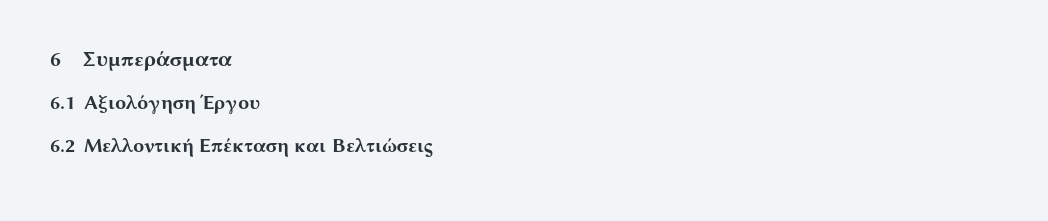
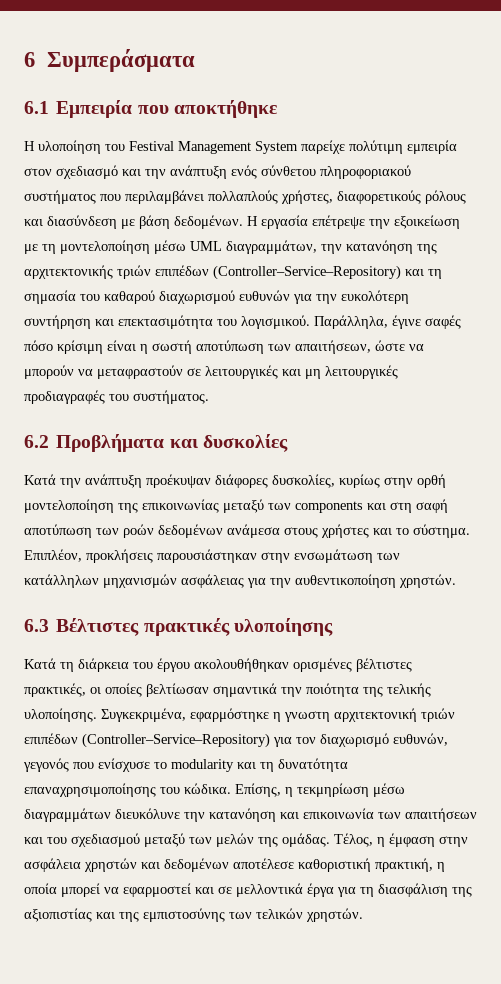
- 6.1 Αξιολόγηση Έργου
- 6.2 Μελλοντική Επέκταση και Βελτιώσεις
+ 6.1 Εμπειρία που αποκτήθηκε
+ Η υλοποίηση του Festival Management System παρείχε πολύτιμη εμπειρία στον σχεδιασμό και την ανάπτυξη ενός σύνθετου πληροφοριακού συστήματος που περιλαμβάνει πολλαπλούς χρήστες, διαφορετικούς ρόλους και διασύνδεση με βάση δεδομένων. Η εργασία επέτρεψε την εξοικείωση με τη μοντελοποίηση μέσω UML διαγραμμάτων, την κατανόηση της αρχιτεκτονικής τριών επιπέδων (Controller–Service–Repository) και τη σημασία του καθαρού διαχωρισμού ευθυνών για την ευκολότερη συντήρηση και επεκτασιμότητα του λογισμικού. Παράλληλα, έγινε σαφές πόσο κρίσιμη είναι η σωστή αποτύπωση των απαιτήσεων, ώστε να μπορούν να μεταφραστούν σε λειτουργικές και μη λειτουργικές προδιαγραφές του συστήματος.
+ 6.2 Προβλήματα και δυσκολίες
+ Κατά την ανάπτυξη προέκυψαν διάφορες δυσκολίες, κυρίως στην ορθή μοντελοποίηση της επικοινωνίας μεταξύ των components και στη σαφή αποτύπωση των ροών δεδομένων ανάμεσα στους χρήστες και το σύστημα. Επιπλέον, προκλήσεις παρουσιάστηκαν στην ενσωμάτωση των κατάλληλων μηχανισμών ασφάλειας για την αυθεντικοποίηση χρηστών.
+ 6.3 Βέλτιστες πρακτικές υλοποίησης
+ Κατά τη διάρκεια του έργου ακολουθήθηκαν ορισμένες βέλτιστες πρακτικές, οι οποίες βελτίωσαν σημαντικά την ποιότητα της τελικής υλοποίησης. Συγκεκριμένα, εφαρμόστηκε η γνωστη αρχιτεκτονική τριών επιπέδων (Controller–Service–Repository) για τον διαχωρισμό ευθυνών, γεγονός που ενίσχυσε το modularity και τη δυνατότητα επαναχρησιμοποίησης του κώδικα. Επίσης, η τεκμηρίωση μέσω διαγραμμάτων διευκόλυνε την κατανόηση και επικοινωνία των απαιτήσεων και του σχεδιασμού μεταξύ των μελών της ομάδας. Τέλος, η έμφαση στην ασφάλεια χρηστών και δεδομένων αποτέλεσε καθοριστική πρακτική, η οποία μπορεί να εφαρμοστεί και σε μελλοντικά έργα για τη διασφάλιση της αξιοπιστίας και της εμπιστοσύνης των τελικών χρηστών.

